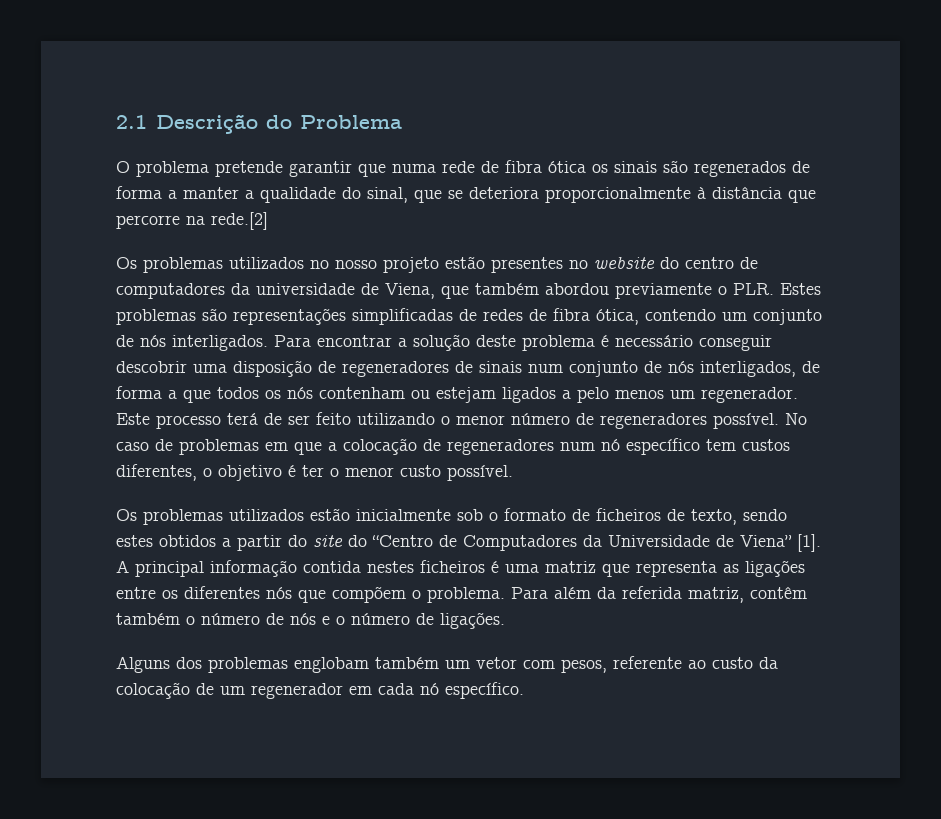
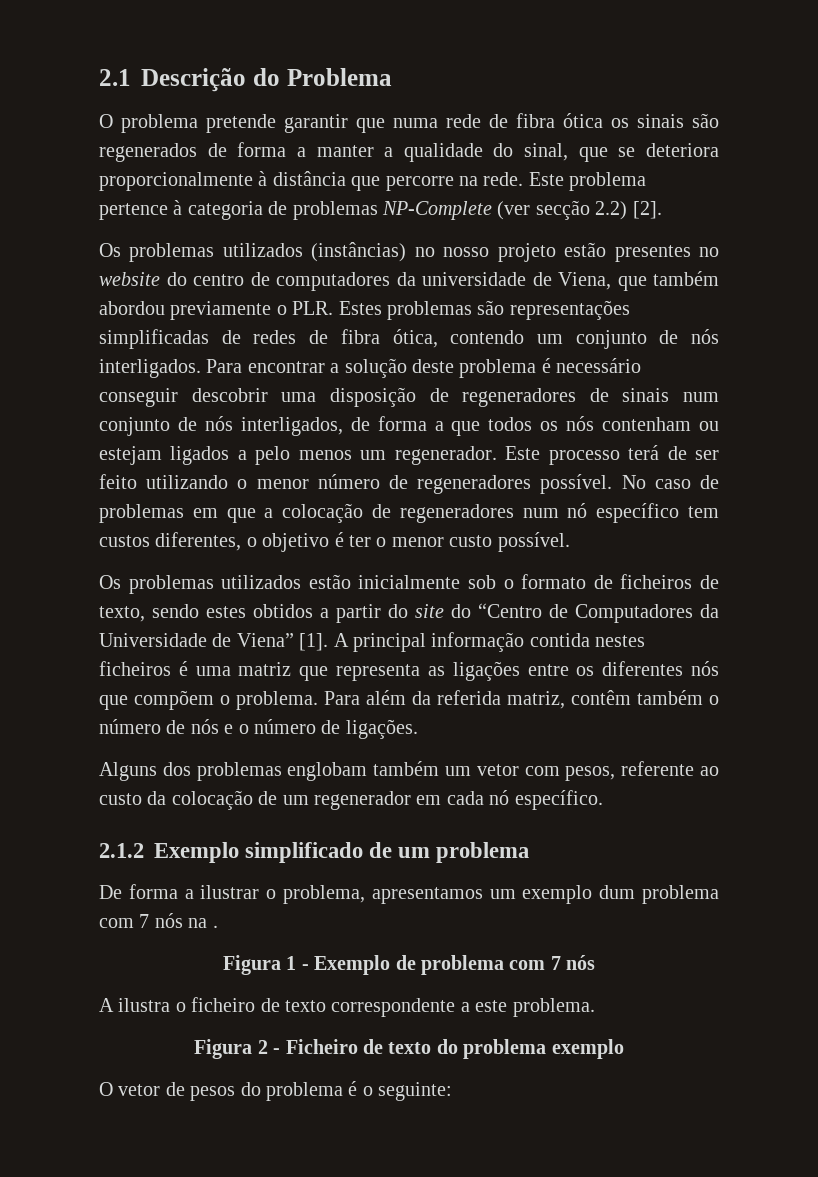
- O problema pretende garantir que numa rede de fibra ótica os sinais são regenerados de forma a manter a qualidade do sinal, que se deteriora proporcionalmente à distância que percorre na rede.[2]
- Os problemas utilizados no nosso projeto estão presentes no website do centro de computadores da universidade de Viena, que também abordou previamente o PLR. Estes problemas são representações simplificadas de redes de fibra ótica, contendo um conjunto de nós interligados.
+ O problema pretende garantir que numa rede de fibra ótica os sinais são regenerados de forma a manter a qualidade do sinal, que se deteriora proporcionalmente à distância que percorre na rede. Este problema pertence à categoria de problemas NP-Complete (ver secção 2.2) [2].
+ Os problemas utilizados (instâncias) no nosso projeto estão presentes no website do centro de computadores da universidade de Viena, que também abordou previamente o PLR. Estes problemas são representações simplificadas de redes de fibra ótica, contendo um conjunto de nós interligados.
+ 2.1.2 Exemplo simplificado de um problema
+ De forma a ilustrar o problema, apresentamos um exemplo dum problema com 7 nós na .
+ Figura 1 - Exemplo de problema com 7 nós
+ A ilustra o ficheiro de texto correspondente a este problema.
+ Figura 2 - Ficheiro de texto do problema exemplo
+ O vetor de pesos do problema é o seguinte:

